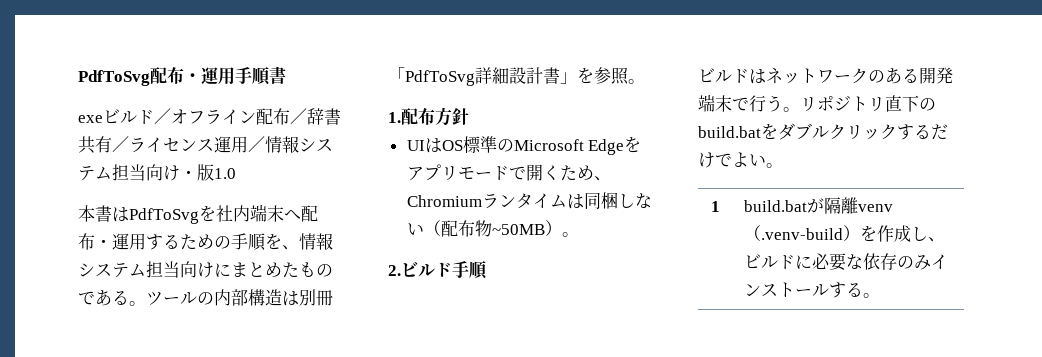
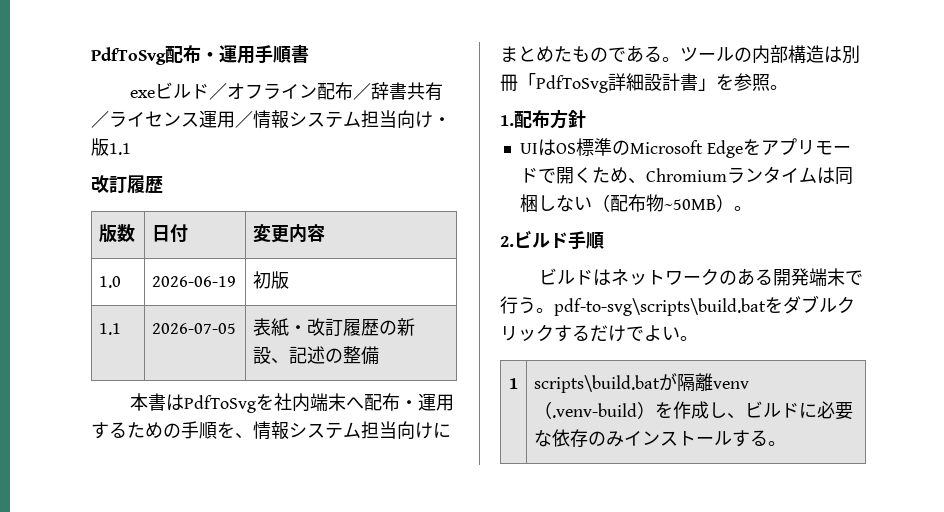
- exeビルド／オフライン配布／辞書共有／ライセンス運用／情報システム担当向け・版1.0
+ exeビルド／オフライン配布／辞書共有／ライセンス運用／情報システム担当向け・版1.1
+ 改訂履歴
+ 版数 | 日付 | 変更内容
+ 1.0 | 2026-06-19 | 初版
+ 1.1 | 2026-07-05 | 表紙・改訂履歴の新設、記述の整備
- ビルドはネットワークのある開発端末で行う。リポジトリ直下のbuild.batをダブルクリックするだけでよい。
+ ビルドはネットワークのある開発端末で行う。pdf-to-svg\scripts\build.batをダブルクリックするだけでよい。
- 1 | build.batが隔離venv（.venv-build）を作成し、ビルドに必要な依存のみインストールする。
+ 1 | scripts\build.batが隔離venv（.venv-build）を作成し、ビルドに必要な依存のみインストールする。

